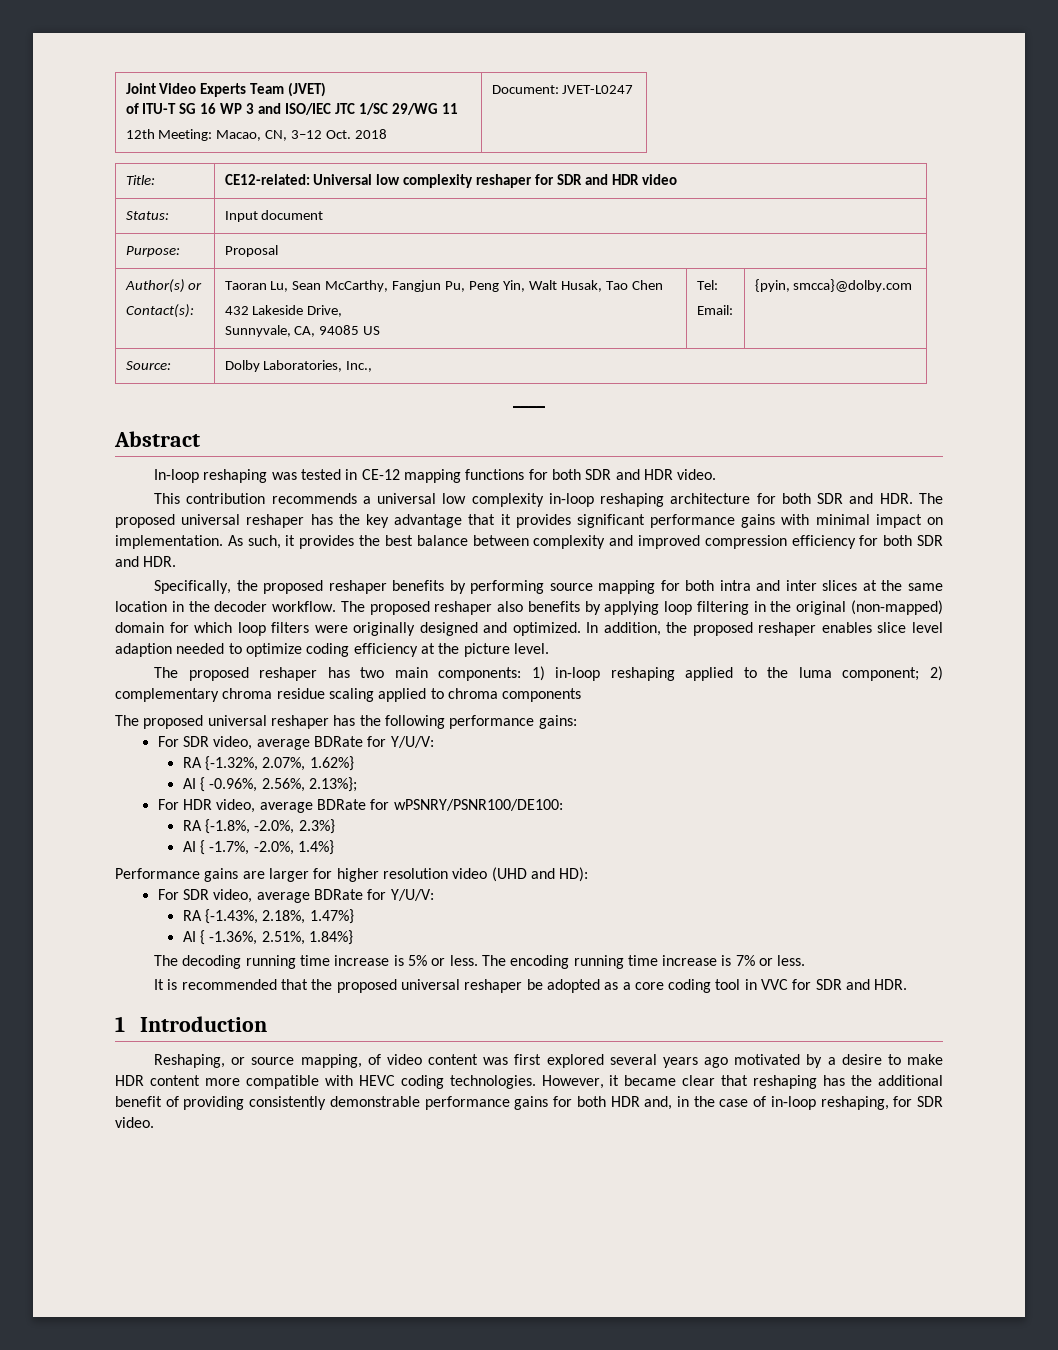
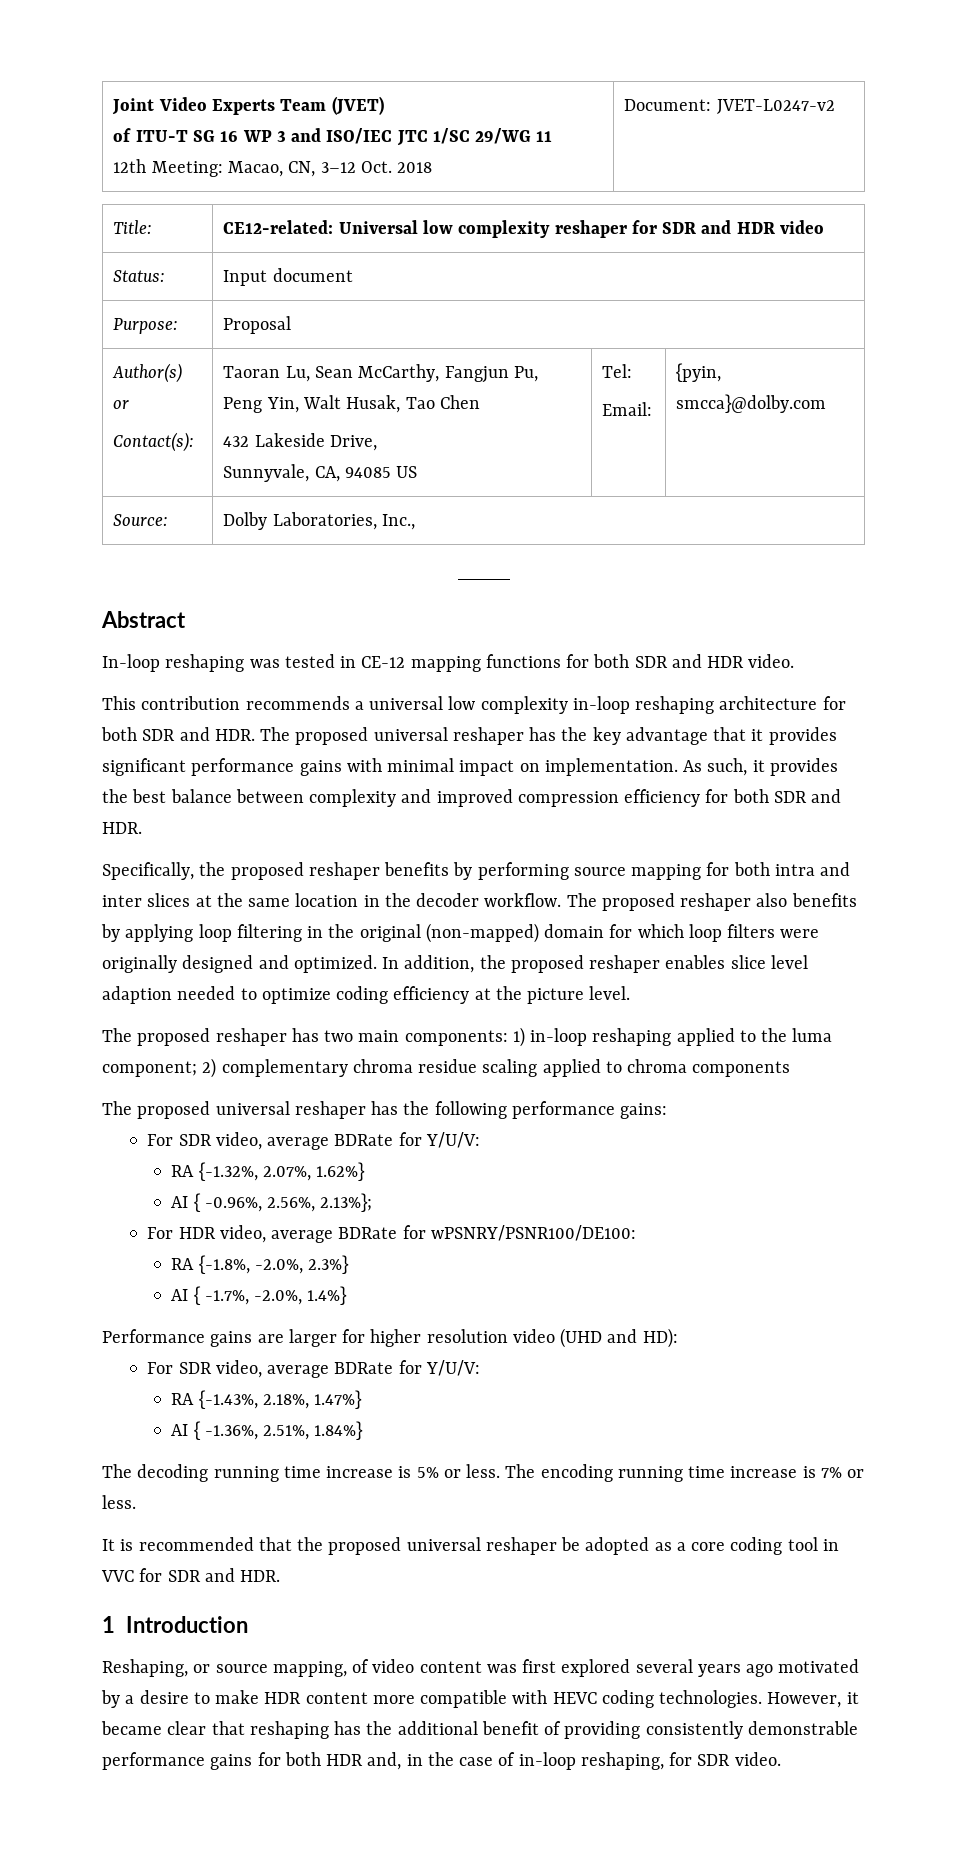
  Joint Video Experts Team (JVET)
  of ITU-T SG 16 WP 3 and ISO/IEC JTC 1/SC 29/WG 11
- 12th Meeting: Macao, CN, 3–12 Oct. 2018 | Document: JVET-L0247
+ 12th Meeting: Macao, CN, 3–12 Oct. 2018 | Document: JVET-L0247-v2

